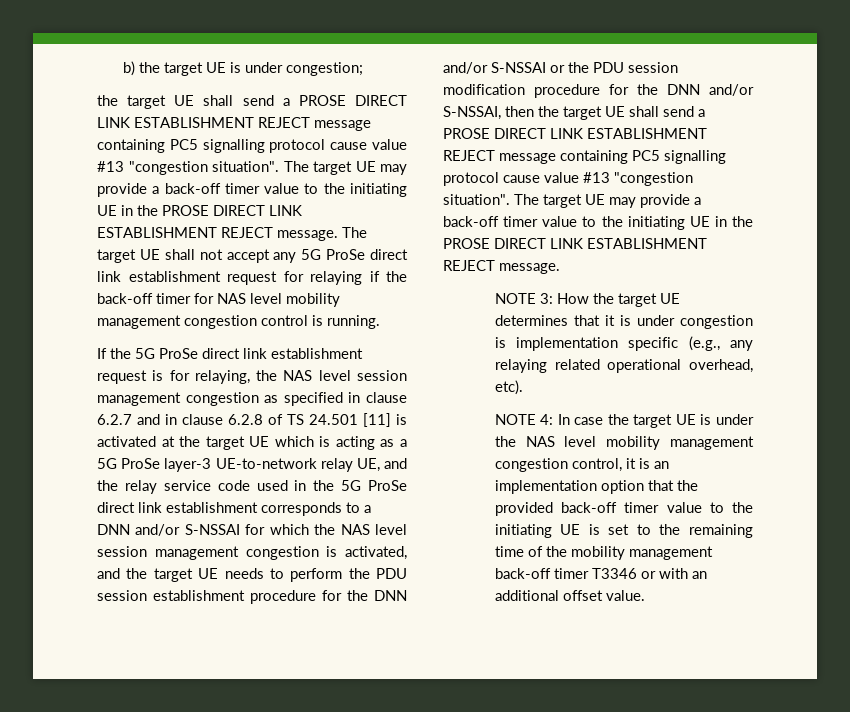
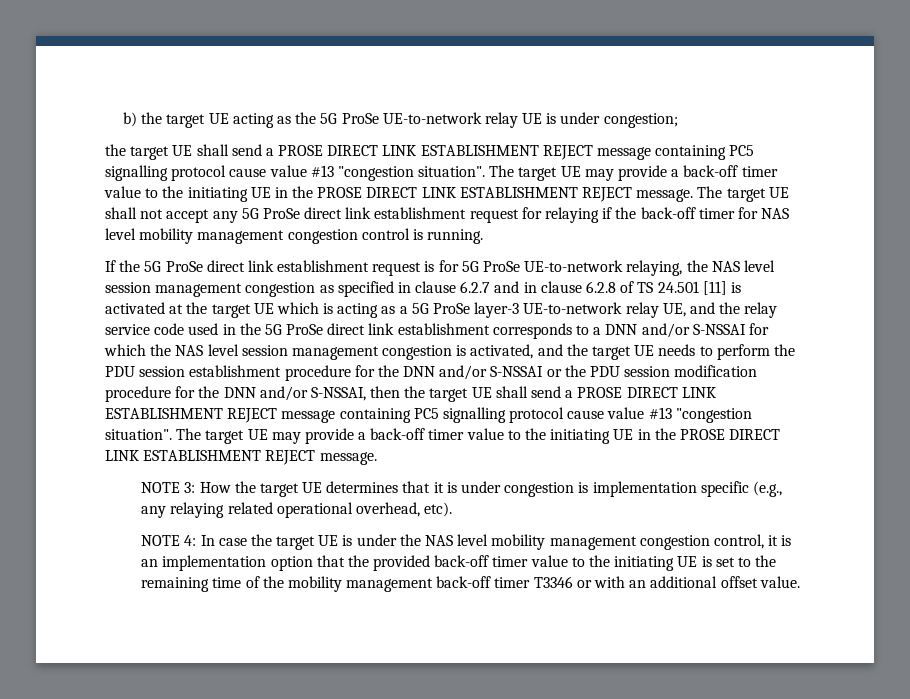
- b) the target UE is under congestion;
+ b) the target UE acting as the 5G ProSe UE-to-network relay UE is under congestion;
- If the 5G ProSe direct link establishment request is for relaying, the NAS level session management congestion as specified in clause 6.2.7 and in clause 6.2.8 of TS 24.501 [11] is activated at the target UE which is acting as a 5G ProSe layer-3 UE-to-network relay UE, and the relay service code used in the 5G ProSe direct link establishment corresponds to a DNN and/or S-NSSAI for which the NAS level session management congestion is activated, and the target UE needs to perform the PDU session establishment procedure for the DNN and/or S-NSSAI or the PDU session modification procedure for the DNN and/or S-NSSAI, then the target UE shall send a PROSE DIRECT LINK ESTABLISHMENT REJECT message containing PC5 signalling protocol cause value #13 "congestion situation".
+ If the 5G ProSe direct link establishment request is for 5G ProSe UE-to-network relaying, the NAS level session management congestion as specified in clause 6.2.7 and in clause 6.2.8 of TS 24.501 [11] is activated at the target UE which is acting as a 5G ProSe layer-3 UE-to-network relay UE, and the relay service code used in the 5G ProSe direct link establishment corresponds to a DNN and/or S-NSSAI for which the NAS level session management congestion is activated, and the target UE needs to perform the PDU session establishment procedure for the DNN and/or S-NSSAI or the PDU session modification procedure for the DNN and/or S-NSSAI, then the target UE shall send a PROSE DIRECT LINK ESTABLISHMENT REJECT message containing PC5 signalling protocol cause value #13 "congestion situation".

